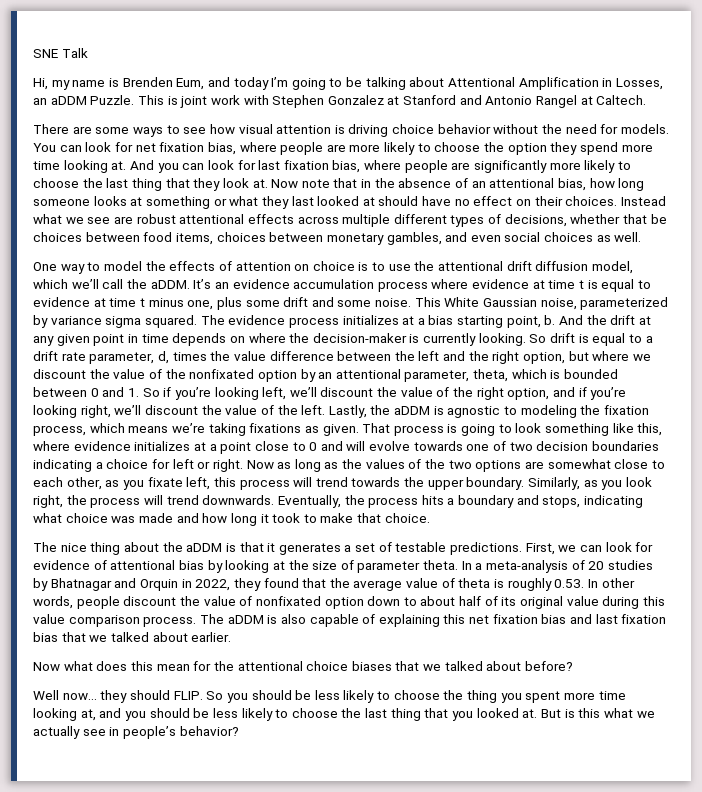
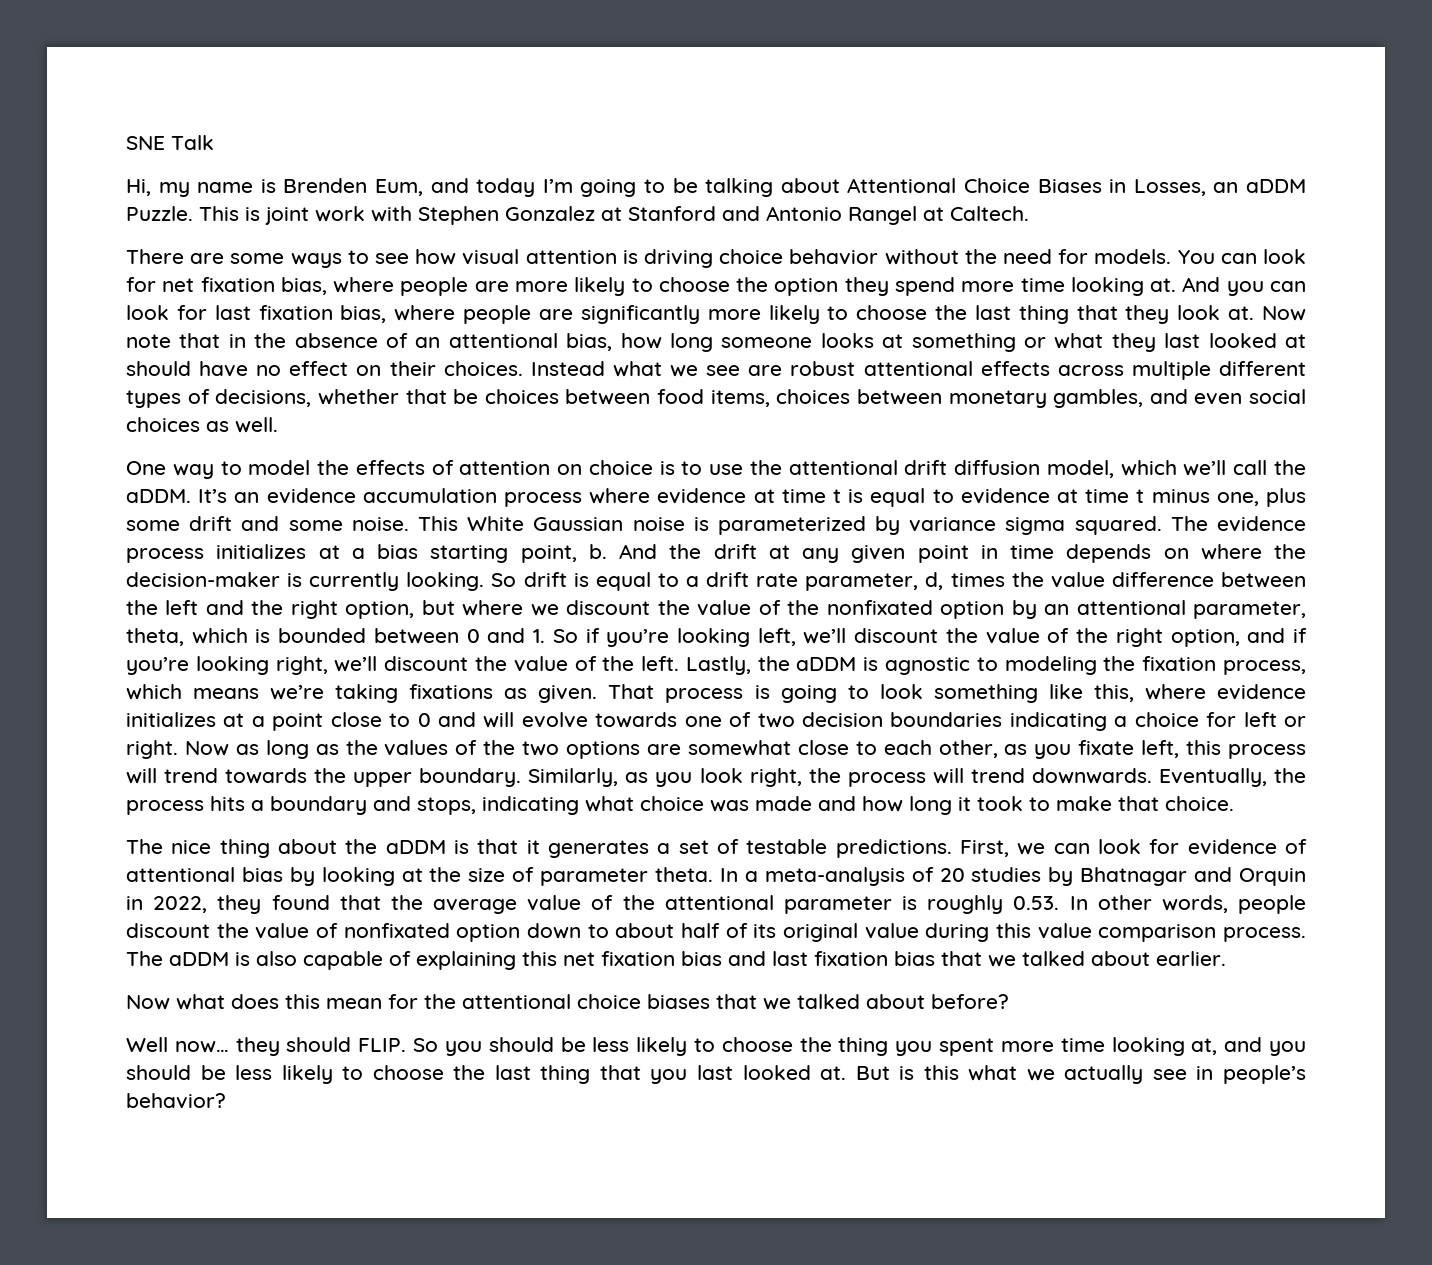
- Hi, my name is Brenden Eum, and today I’m going to be talking about Attentional Amplification in Losses, an aDDM Puzzle.
+ Hi, my name is Brenden Eum, and today I’m going to be talking about Attentional Choice Biases in Losses, an aDDM Puzzle.
- This White Gaussian noise, parameterized by variance sigma squared.
+ This White Gaussian noise is parameterized by variance sigma squared.
- In a meta-analysis of 20 studies by Bhatnagar and Orquin in 2022, they found that the average value of theta is roughly 0.53. In other words, people discount the value of nonfixated option down to about half of its original value during this value comparison process.
+ In a meta-analysis of 20 studies by Bhatnagar and Orquin in 2022, they found that the average value of the attentional parameter is roughly 0.53. In other words, people discount the value of nonfixated option down to about half of its original value during this value comparison process.
- So you should be less likely to choose the thing you spent more time looking at, and you should be less likely to choose the last thing that you looked at.
+ So you should be less likely to choose the thing you spent more time looking at, and you should be less likely to choose the last thing that you last looked at.

